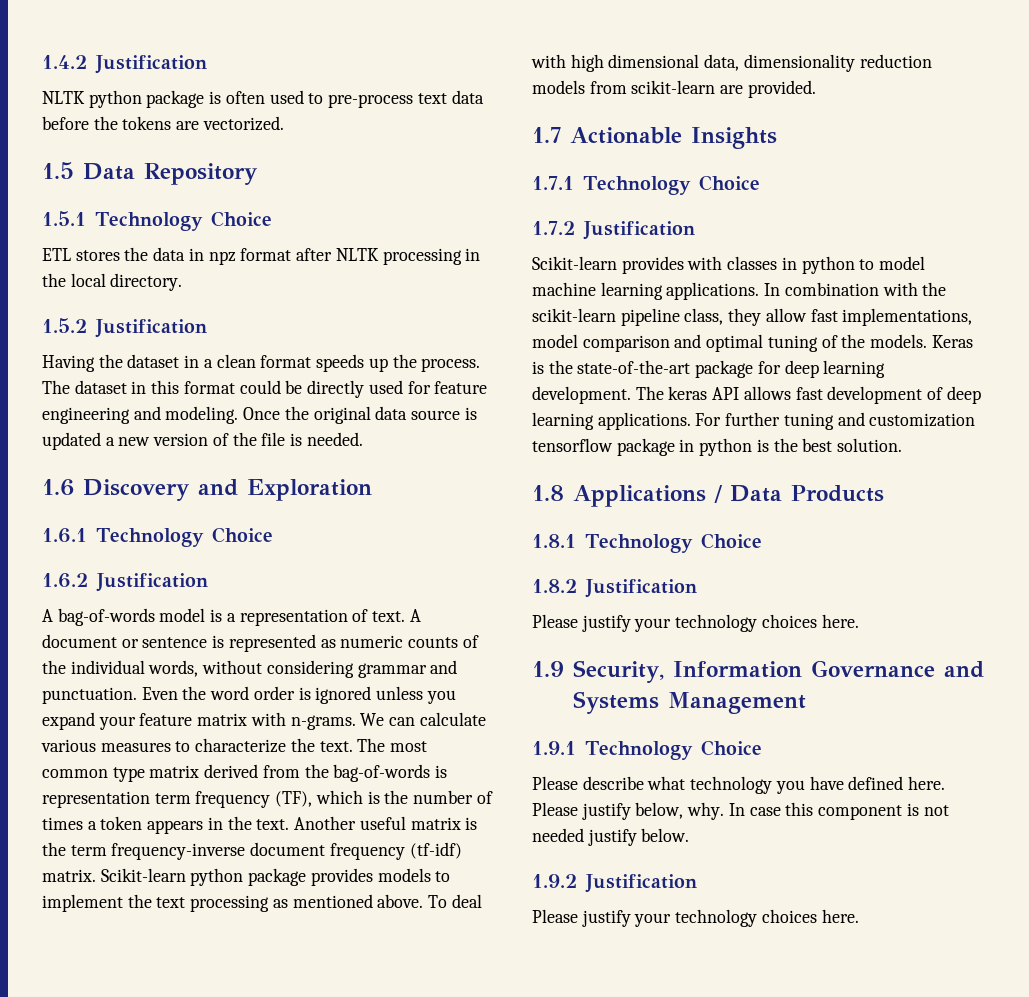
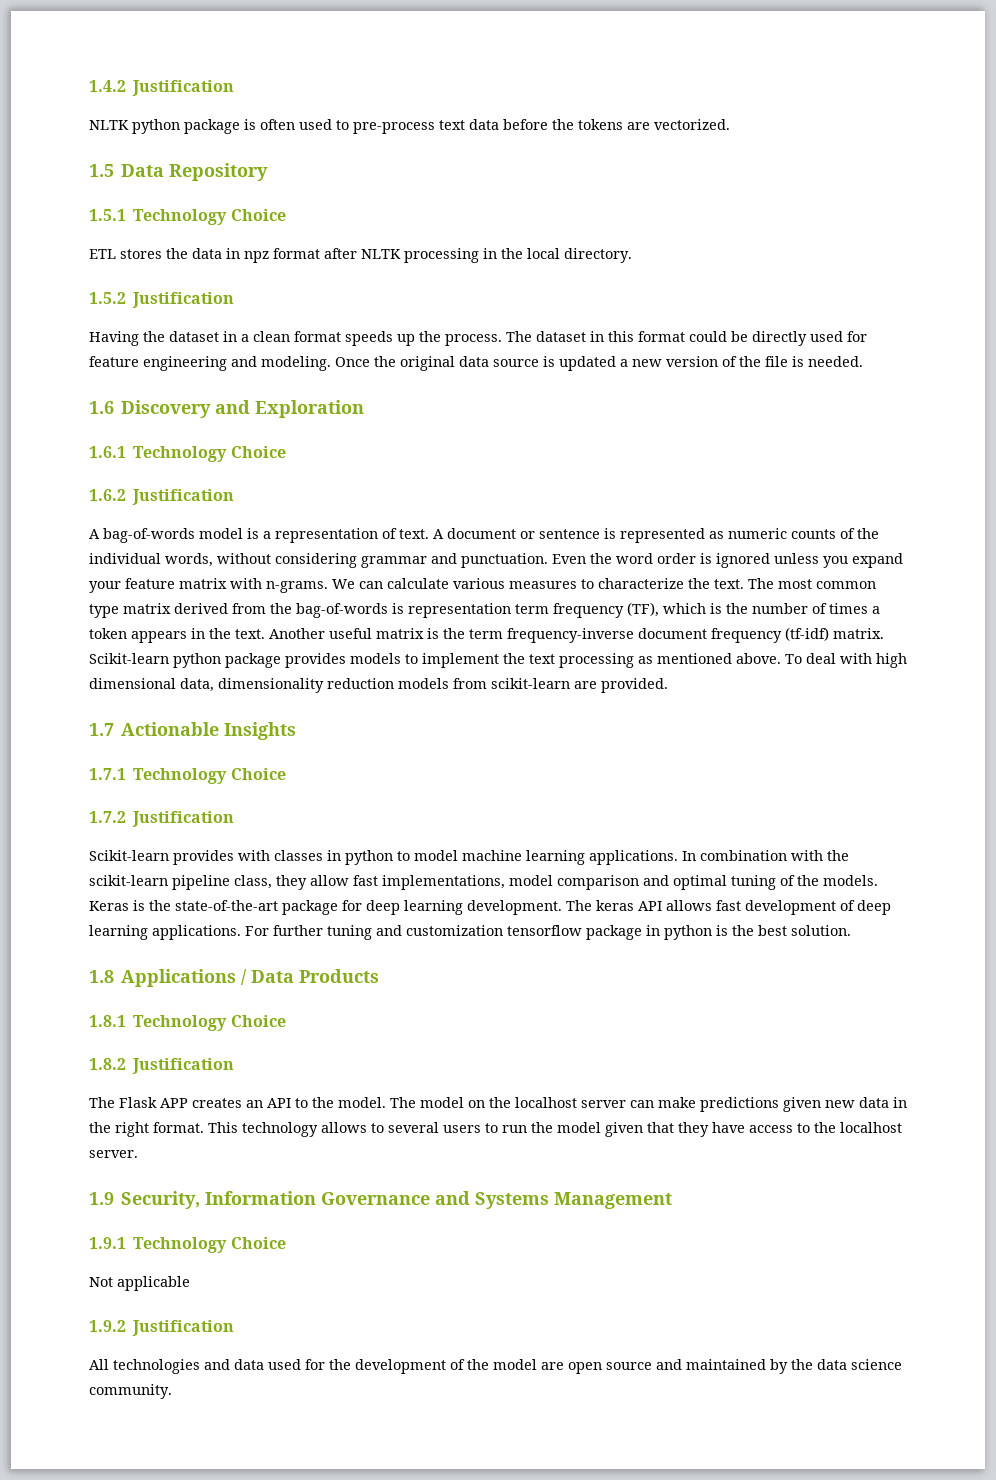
  1.8.2 Justification
- Please justify your technology choices here.
+ The Flask APP creates an API to the model. The model on the localhost server can make predictions given new data in the right format. This technology allows to several users to run the model given that they have access to the localhost server.
- Please describe what technology you have defined here. Please justify below, why. In case this component is not needed justify below.
+ Not applicable
  1.9.2 Justification
- Please justify your technology choices here.
+ All technologies and data used for the development of the model are open source and maintained by the data science community.

